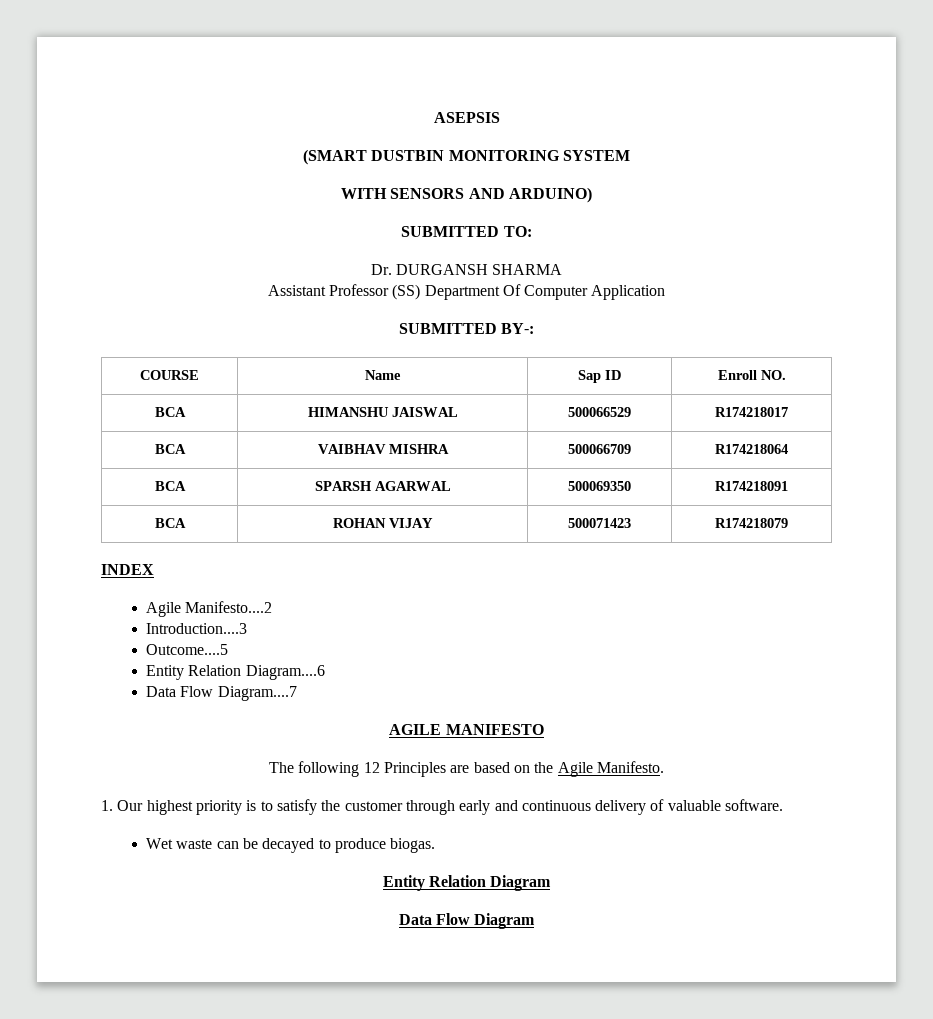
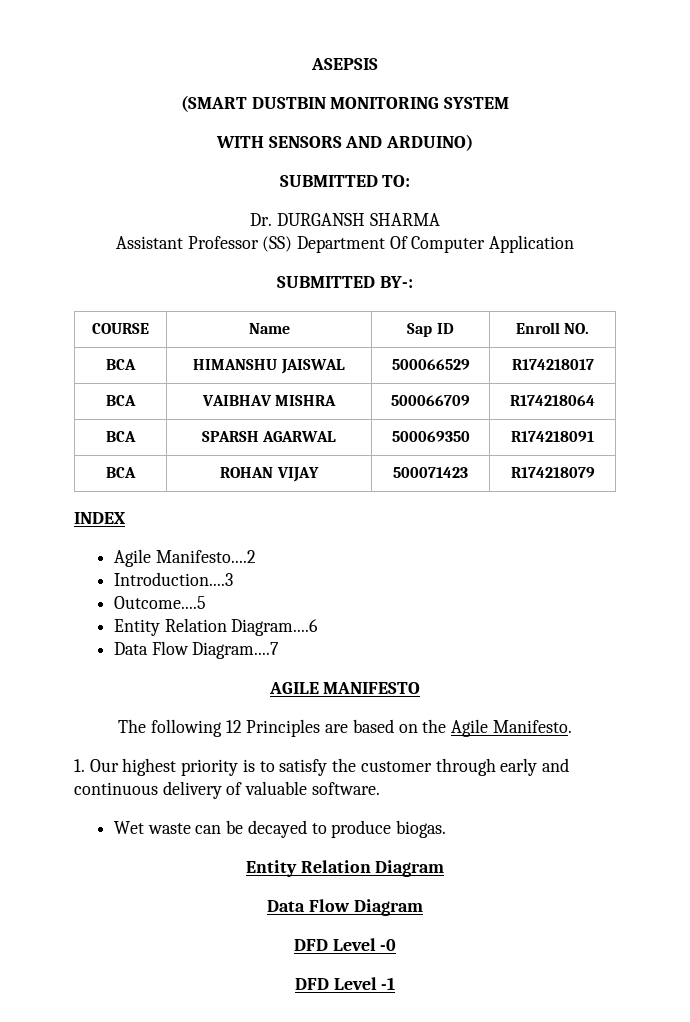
+ DFD Level -0
+ DFD Level -1

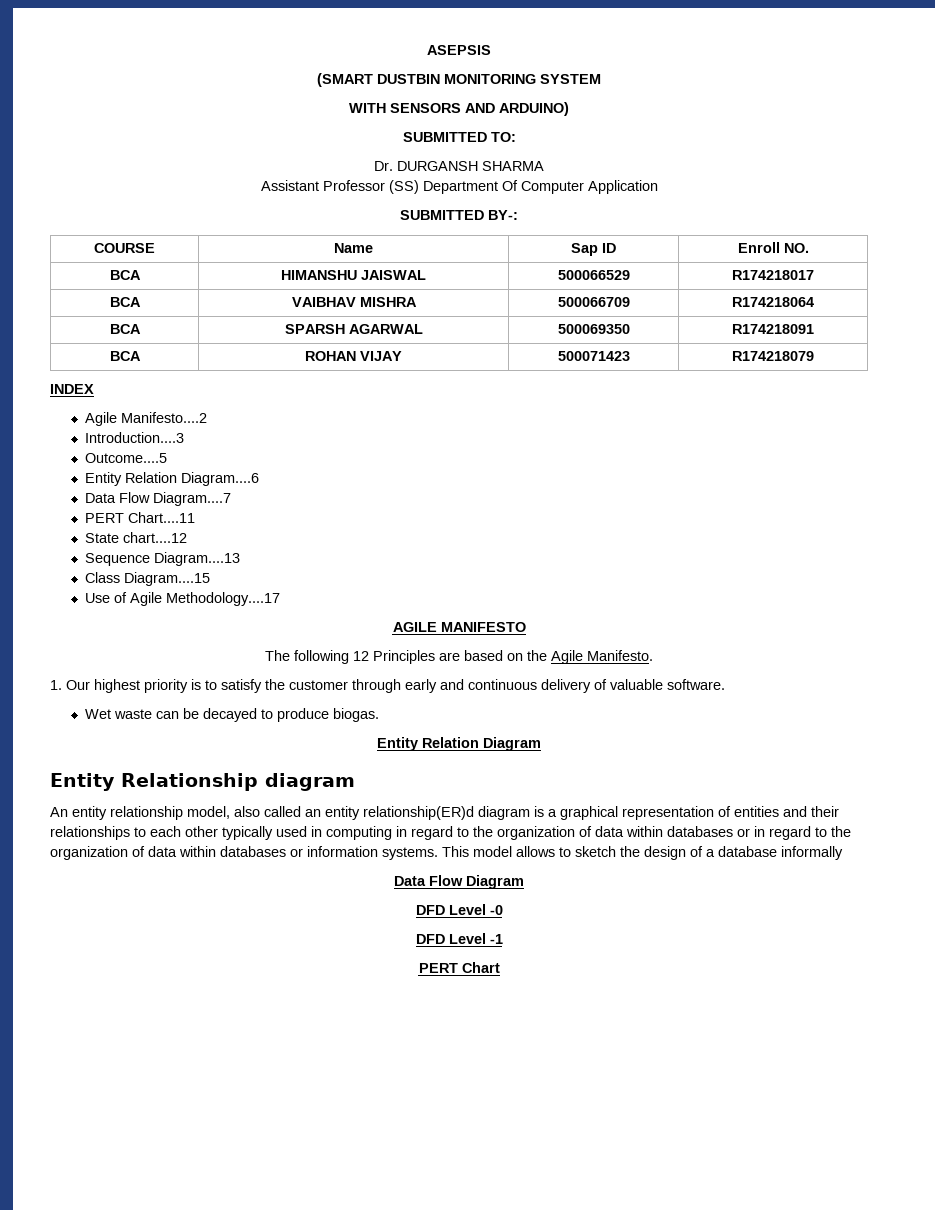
+ PERT Chart....11
+ State chart....12
+ Sequence Diagram....13
+ Class Diagram....15
+ Use of Agile Methodology....17
+ Entity Relationship diagram
+ An entity relationship model, also called an entity relationship(ER)d diagram is a graphical representation of entities and their relationships to each other typically used in computing in regard to the organization of data within databases or in regard to the organization of data within databases or information systems. This model allows to sketch the design of a database informally
+ PERT Chart

